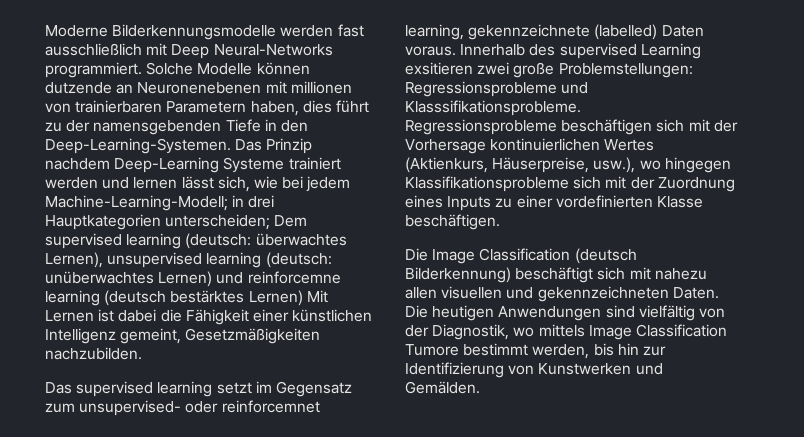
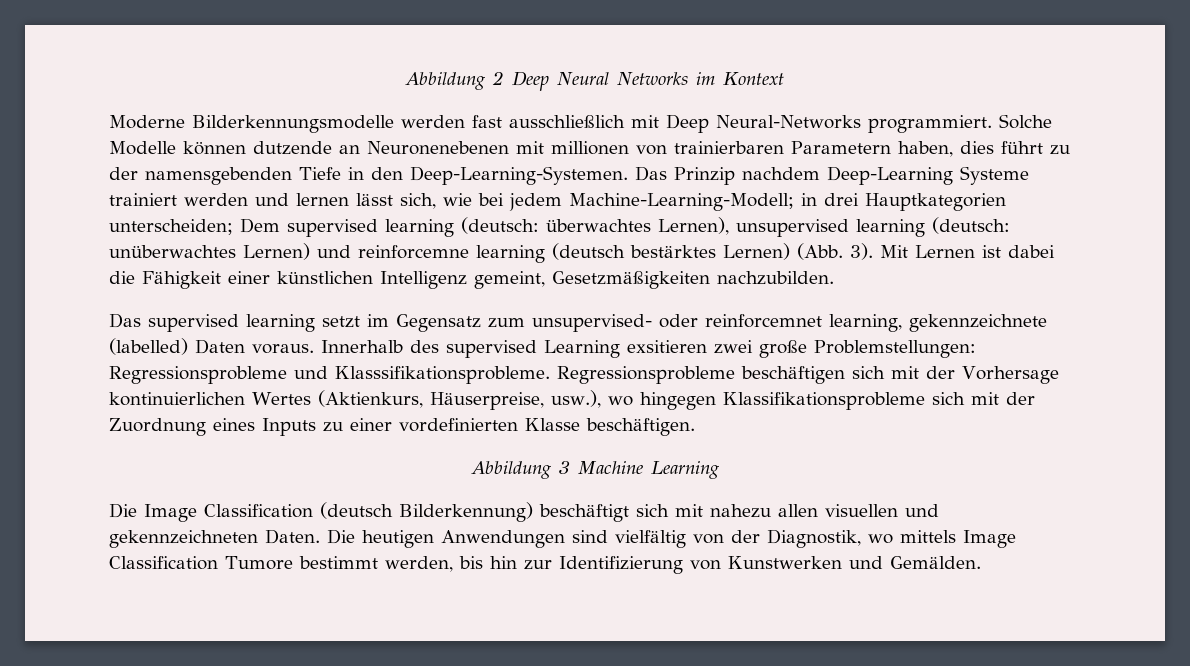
+ Abbildung 2 Deep Neural Networks im Kontext
- Das Prinzip nachdem Deep-Learning Systeme trainiert werden und lernen lässt sich, wie bei jedem Machine-Learning-Modell; in drei Hauptkategorien unterscheiden; Dem supervised learning (deutsch: überwachtes Lernen), unsupervised learning (deutsch: unüberwachtes Lernen) und reinforcemne learning (deutsch bestärktes Lernen) Mit Lernen ist dabei die Fähigkeit einer künstlichen Intelligenz gemeint, Gesetzmäßigkeiten nachzubilden.
+ Das Prinzip nachdem Deep-Learning Systeme trainiert werden und lernen lässt sich, wie bei jedem Machine-Learning-Modell; in drei Hauptkategorien unterscheiden; Dem supervised learning (deutsch: überwachtes Lernen), unsupervised learning (deutsch: unüberwachtes Lernen) und reinforcemne learning (deutsch bestärktes Lernen) (Abb. 3). Mit Lernen ist dabei die Fähigkeit einer künstlichen Intelligenz gemeint, Gesetzmäßigkeiten nachzubilden.
+ Abbildung 3 Machine Learning

